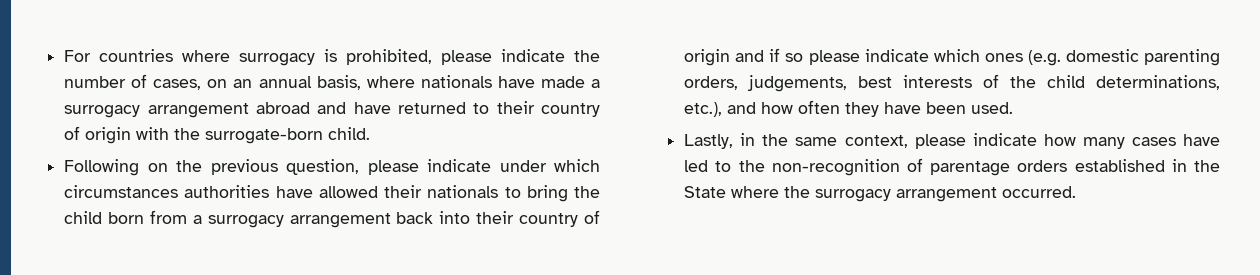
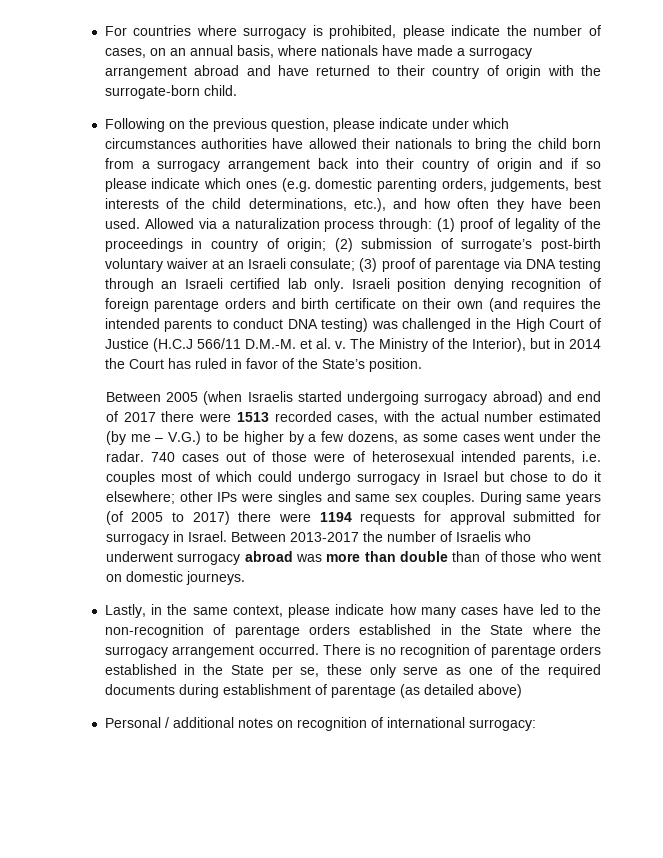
+ Allowed via a naturalization process through: (1) proof of legality of the proceedings in country of origin; (2) submission of surrogate’s post-birth voluntary waiver at an Israeli consulate; (3) proof of parentage via DNA testing through an Israeli certified lab only. Israeli position denying recognition of foreign parentage orders and birth certificate on their own (and requires the intended parents to conduct DNA testing) was challenged in the High Court of Justice (H.C.J 566/11 D.M.-M. et al. v. The Ministry of the Interior), but in 2014 the Court has ruled in favor of the State’s position.
+ Between 2005 (when Israelis started undergoing surrogacy abroad) and end of 2017 there were 1513 recorded cases, with the actual number estimated (by me – V.G.) to be higher by a few dozens, as some cases went under the radar. 740 cases out of those were of heterosexual intended parents, i.e. couples most of which could undergo surrogacy in Israel but chose to do it elsewhere; other IPs were singles and same sex couples. During same years (of 2005 to 2017) there were 1194 requests for approval submitted for surrogacy in Israel. Between 2013-2017 the number of Israelis who underwent surrogacy abroad was more than double than of those who went on domestic journeys.
+ There is no recognition of parentage orders established in the State per se, these only serve as one of the required documents during establishment of parentage (as detailed above)
+ Personal / additional notes on recognition of international surrogacy:

